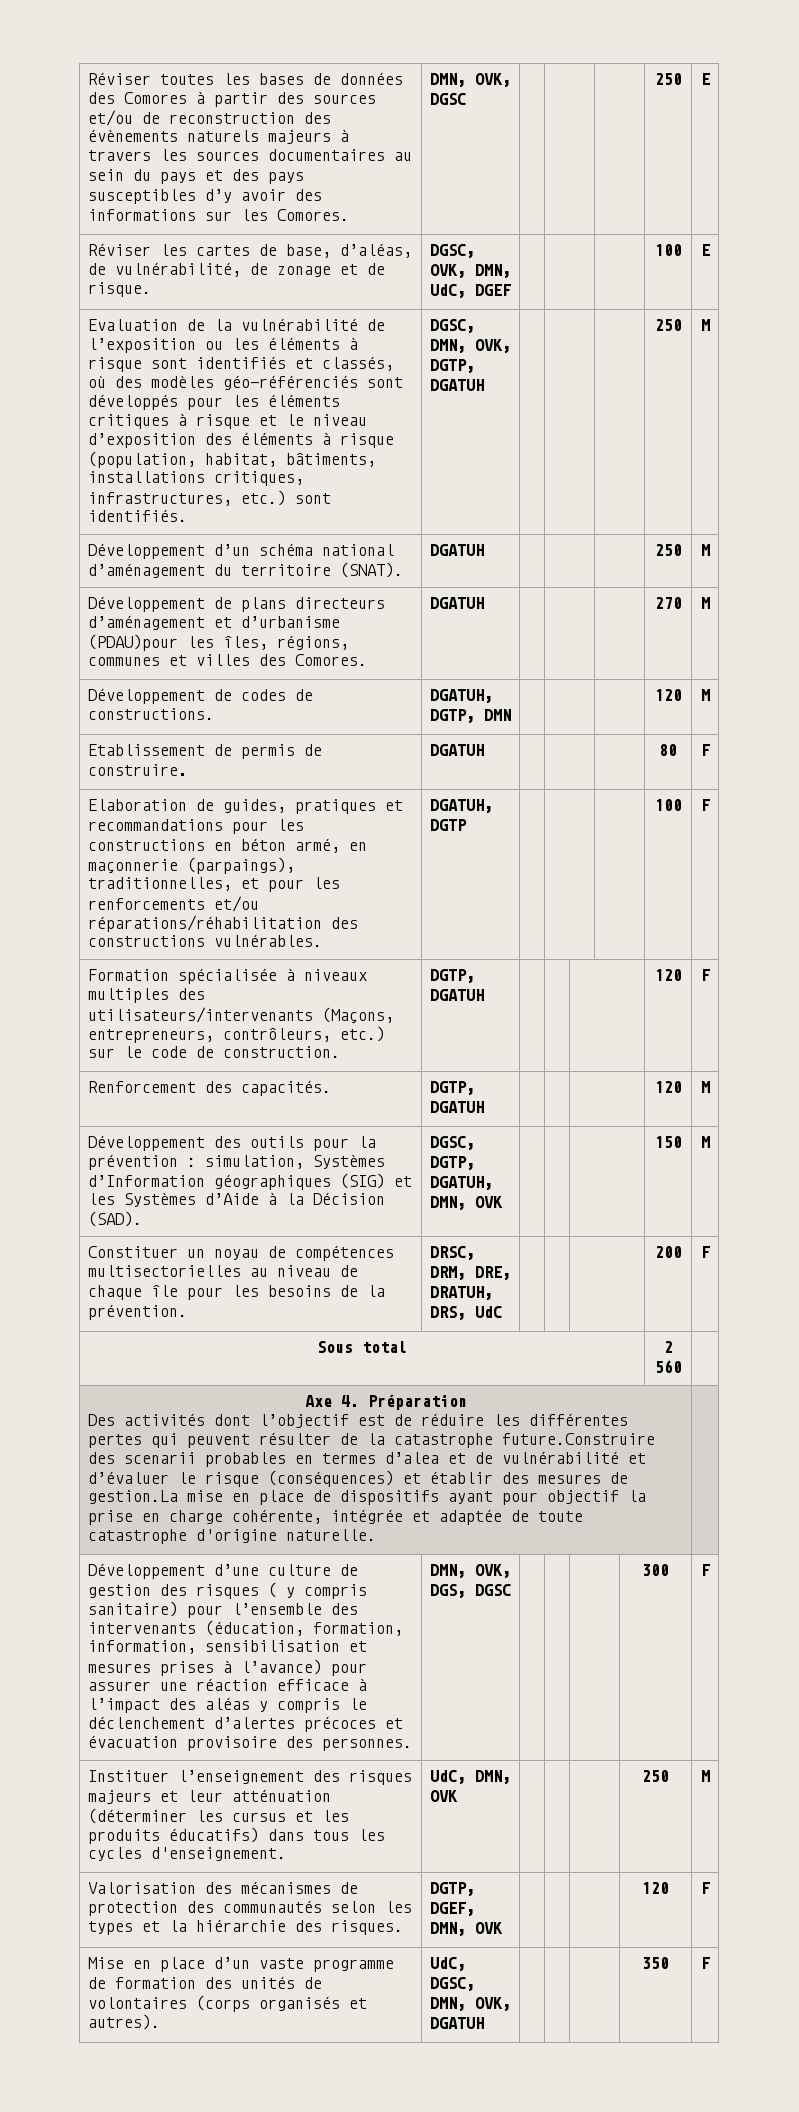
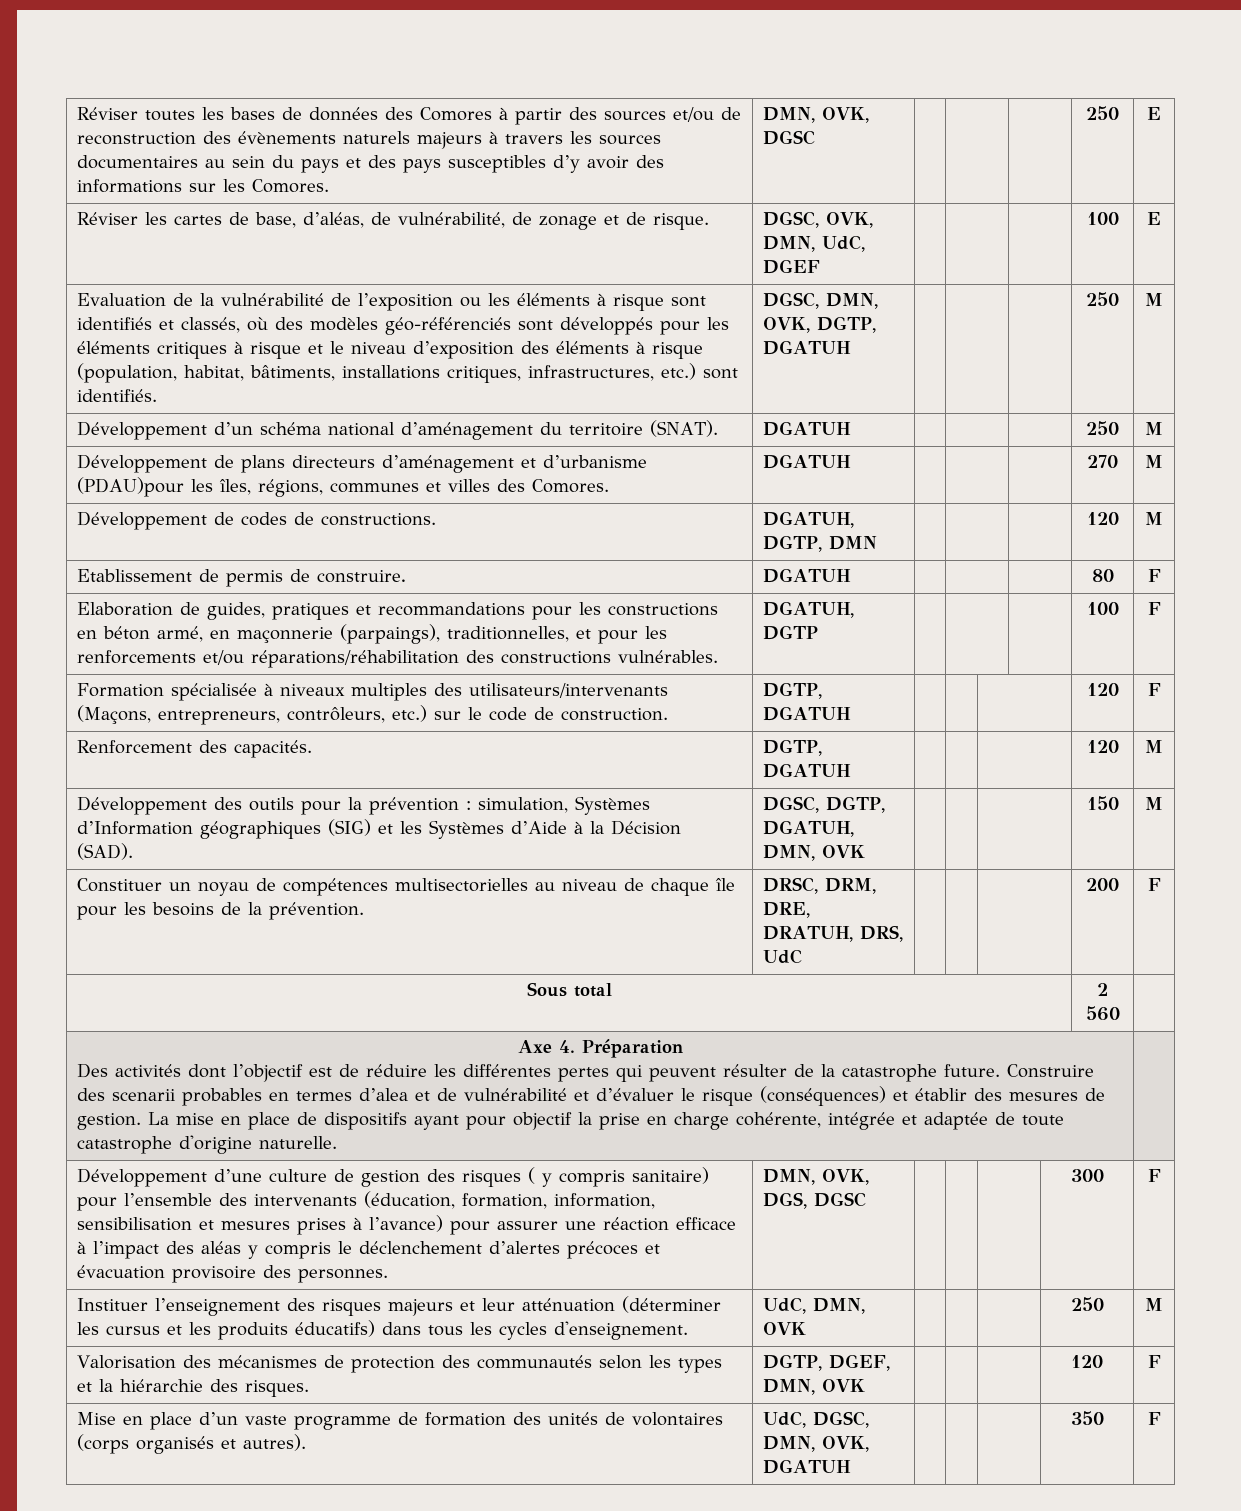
- Des activités dont l’objectif est de réduire les différentes pertes qui peuvent résulter de la catastrophe future.Construire des scenarii probables en termes d’alea et de vulnérabilité et d’évaluer le risque (conséquences) et établir des mesures de gestion.La mise en place de dispositifs ayant pour objectif la prise en charge cohérente, intégrée et adaptée de toute catastrophe d'origine naturelle.
+ Des activités dont l’objectif est de réduire les différentes pertes qui peuvent résulter de la catastrophe future. Construire des scenarii probables en termes d’alea et de vulnérabilité et d’évaluer le risque (conséquences) et établir des mesures de gestion. La mise en place de dispositifs ayant pour objectif la prise en charge cohérente, intégrée et adaptée de toute catastrophe d'origine naturelle.

